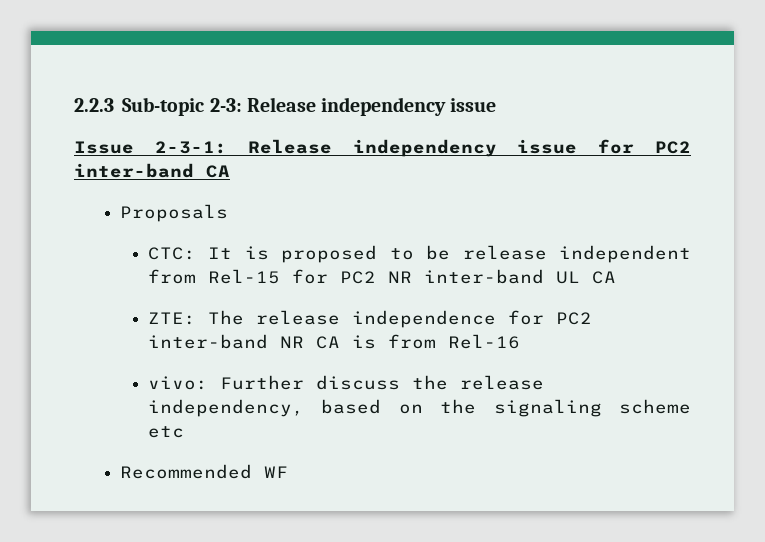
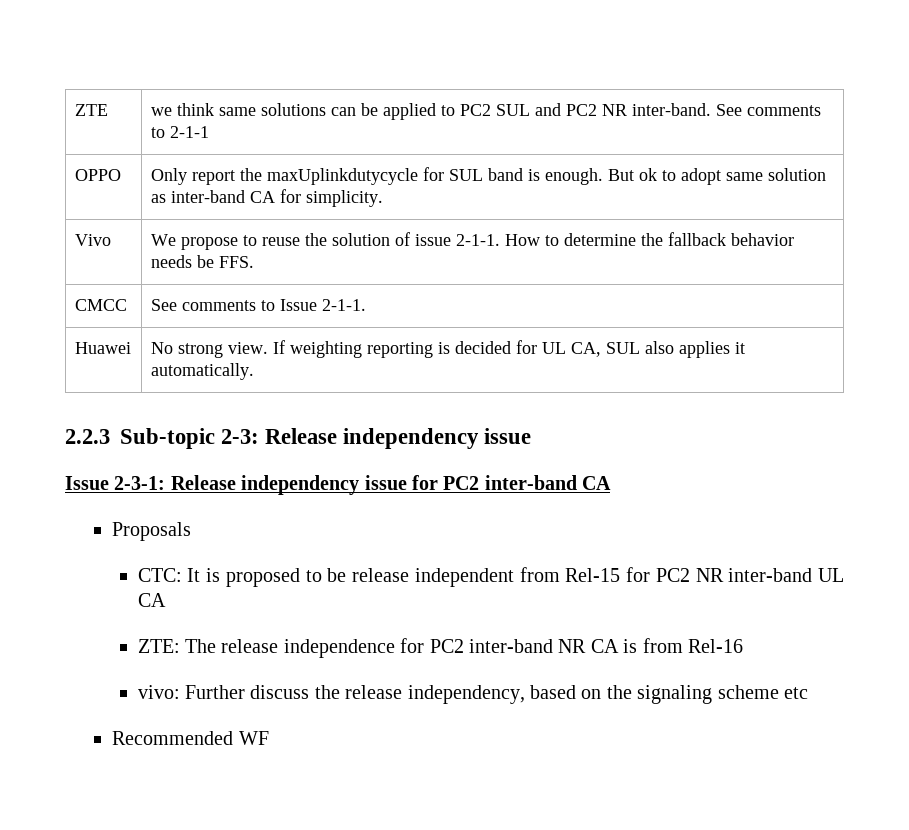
+ ZTE | we think same solutions can be applied to PC2 SUL and PC2 NR inter-band. See comments to 2-1-1
+ OPPO | Only report the maxUplinkdutycycle for SUL band is enough. But ok to adopt same solution as inter-band CA for simplicity.
+ Vivo | We propose to reuse the solution of issue 2-1-1. How to determine the fallback behavior needs be FFS.
+ CMCC | See comments to Issue 2-1-1.
+ Huawei | No strong view. If weighting reporting is decided for UL CA, SUL also applies it automatically.

